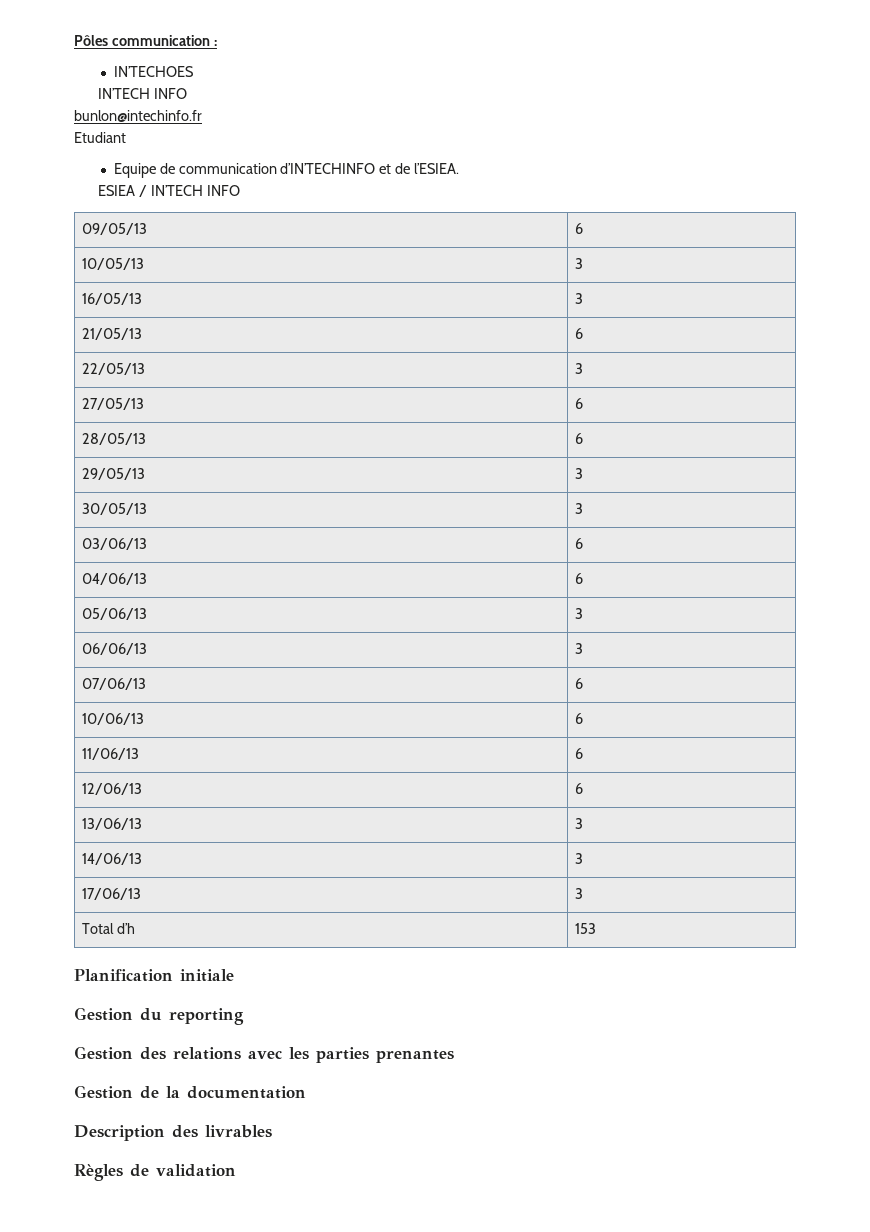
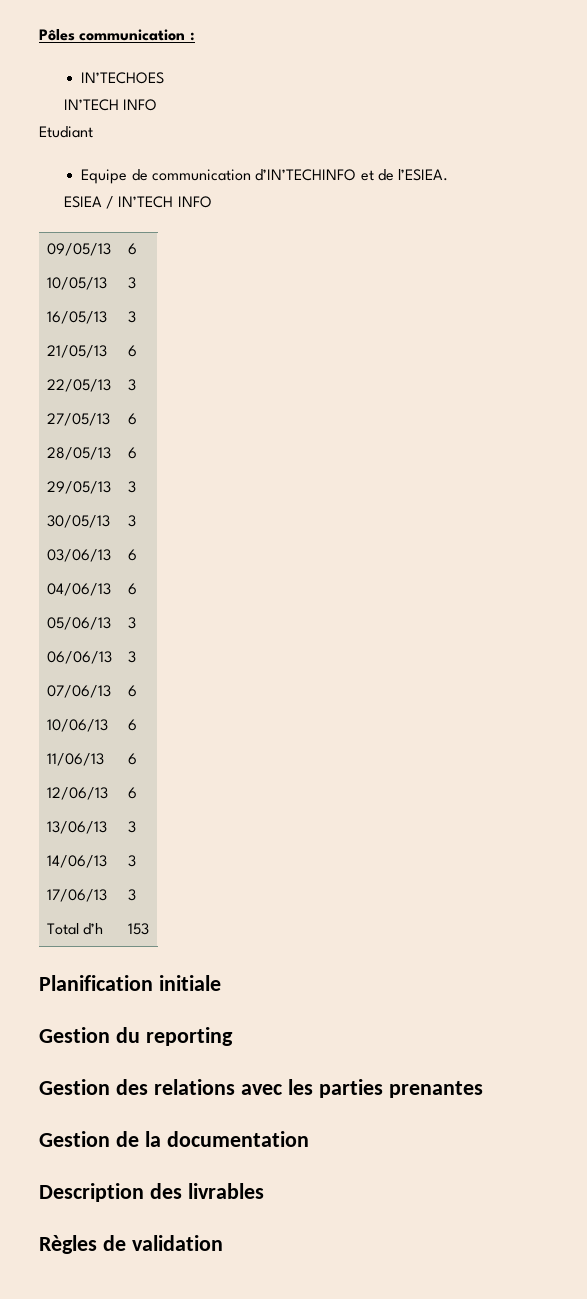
- bunlon@intechinfo.fr

